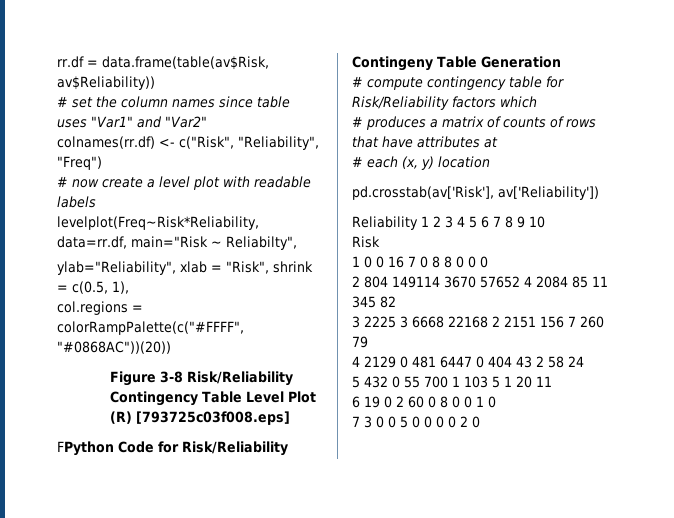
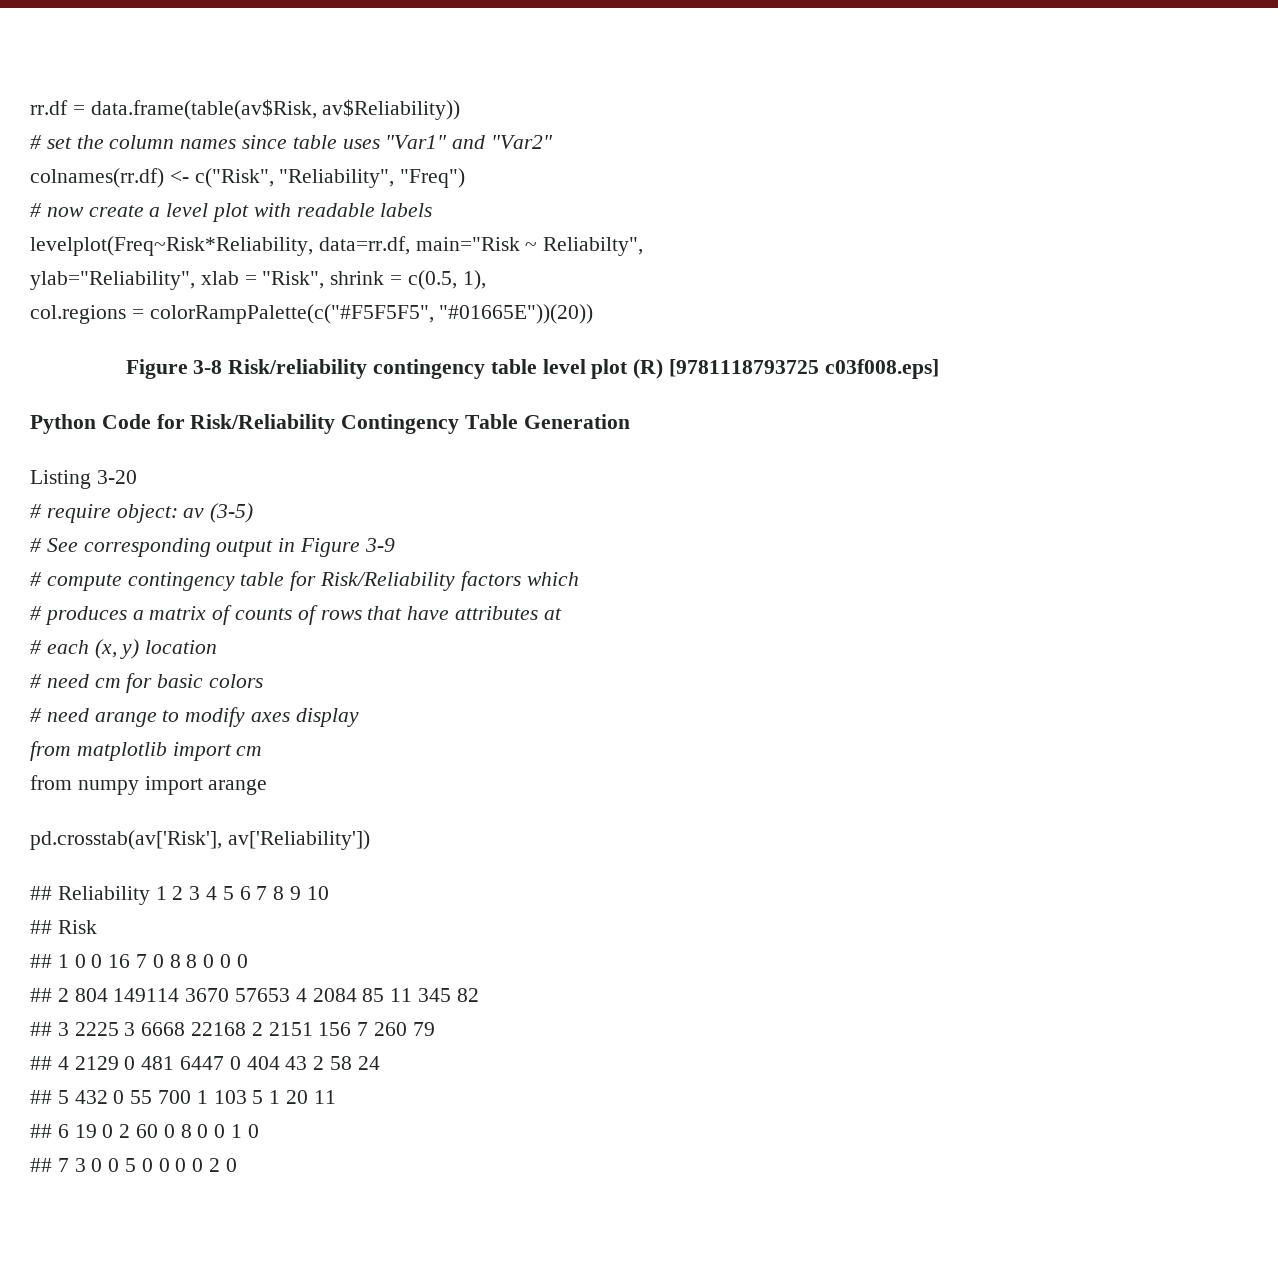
- col.regions = colorRampPalette(c("#FFFF", "#0868AC"))(20))
+ col.regions = colorRampPalette(c("#F5F5F5", "#01665E"))(20))
- Figure 3-8 Risk/Reliability Contingency Table Level Plot (R) [793725c03f008.eps]
- FPython Code for Risk/Reliability Contingeny Table Generation
+ Figure 3-8 Risk/reliability contingency table level plot (R) [9781118793725 c03f008.eps]
+ Python Code for Risk/Reliability Contingency Table Generation
+ Listing 3-20
+ # require object: av (3-5)
+ # See corresponding output in Figure 3-9
+ # need cm for basic colors
+ # need arange to modify axes display
+ from matplotlib import cm
+ from numpy import arange
- Reliability 1 2 3 4 5 6 7 8 9 10
+ ## Reliability 1 2 3 4 5 6 7 8 9 10
- Risk
+ ## Risk
- 1 0 0 16 7 0 8 8 0 0 0
+ ## 1 0 0 16 7 0 8 8 0 0 0
- 2 804 149114 3670 57652 4 2084 85 11 345 82
+ ## 2 804 149114 3670 57653 4 2084 85 11 345 82
- 3 2225 3 6668 22168 2 2151 156 7 260 79
+ ## 3 2225 3 6668 22168 2 2151 156 7 260 79
- 4 2129 0 481 6447 0 404 43 2 58 24
+ ## 4 2129 0 481 6447 0 404 43 2 58 24
- 5 432 0 55 700 1 103 5 1 20 11
+ ## 5 432 0 55 700 1 103 5 1 20 11
- 6 19 0 2 60 0 8 0 0 1 0
+ ## 6 19 0 2 60 0 8 0 0 1 0
- 7 3 0 0 5 0 0 0 0 2 0
+ ## 7 3 0 0 5 0 0 0 0 2 0

